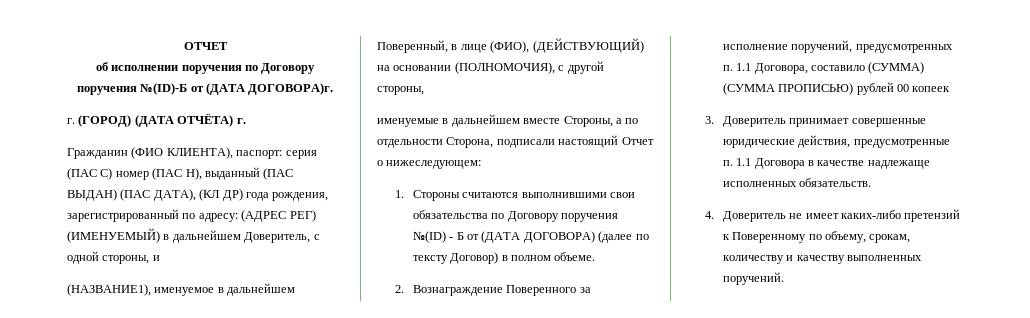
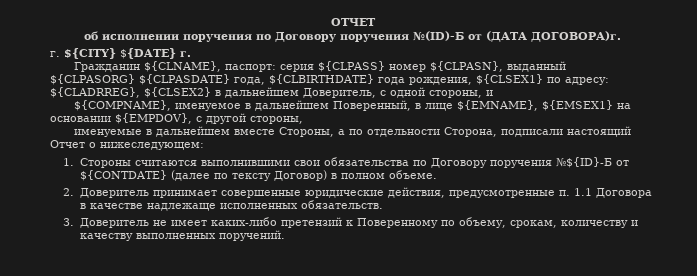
- г. (ГОРОД) (ДАТА ОТЧЁТА) г.
+ г. ${CITY} ${DATE} г.
- Гражданин (ФИО КЛИЕНТА), паспорт: серия (ПАС С) номер (ПАС Н), выданный (ПАС ВЫДАН) (ПАС ДАТА), (КЛ ДР) года рождения, зарегистрированный по адресу: (АДРЕС РЕГ) (ИМЕНУЕМЫЙ) в дальнейшем Доверитель, с одной стороны, и
+ Гражданин ${CLNAME}, паспорт: серия ${CLPASS} номер ${CLPASN}, выданный ${CLPASORG} ${CLPASDATE} года, ${CLBIRTHDATE} года рождения, ${CLSEX1} по адресу: ${CLADRREG}, ${CLSEX2} в дальнейшем Доверитель, с одной стороны, и
- (НАЗВАНИЕ1), именуемое в дальнейшем Поверенный, в лице (ФИО), (ДЕЙСТВУЮЩИЙ) на основании (ПОЛНОМОЧИЯ), с другой стороны,
+ ${COMPNAME}, именуемое в дальнейшем Поверенный, в лице ${EMNAME}, ${EMSEX1} на основании ${EMPDOV}, с другой стороны,
- 1. Стороны считаются выполнившими свои обязательства по Договору поручения №(ID) - Б от (ДАТА ДОГОВОРА) (далее по тексту Договор) в полном объеме.
+ 1. Стороны считаются выполнившими свои обязательства по Договору поручения №${ID}-Б от ${CONTDATE} (далее по тексту Договор) в полном объеме.
- 2. Вознаграждение Поверенного за исполнение поручений, предусмотренных п. 1.1 Договора, составило (СУММА) (СУММА ПРОПИСЬЮ) рублей 00 копеек
- 3. Доверитель принимает совершенные юридические действия, предусмотренные п. 1.1 Договора в качестве надлежаще исполненных обязательств.
+ 2. Доверитель принимает совершенные юридические действия, предусмотренные п. 1.1 Договора в качестве надлежаще исполненных обязательств.
- 4. Доверитель не имеет каких-либо претензий к Поверенному по объему, срокам, количеству и качеству выполненных поручений.
+ 3. Доверитель не имеет каких-либо претензий к Поверенному по объему, срокам, количеству и качеству выполненных поручений.

